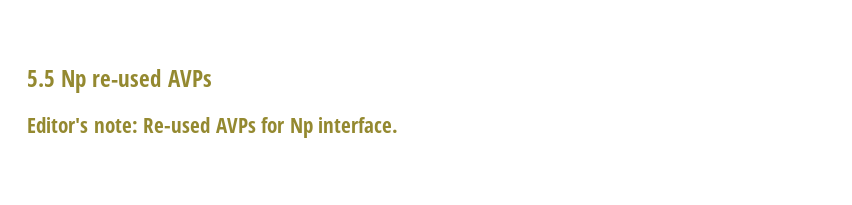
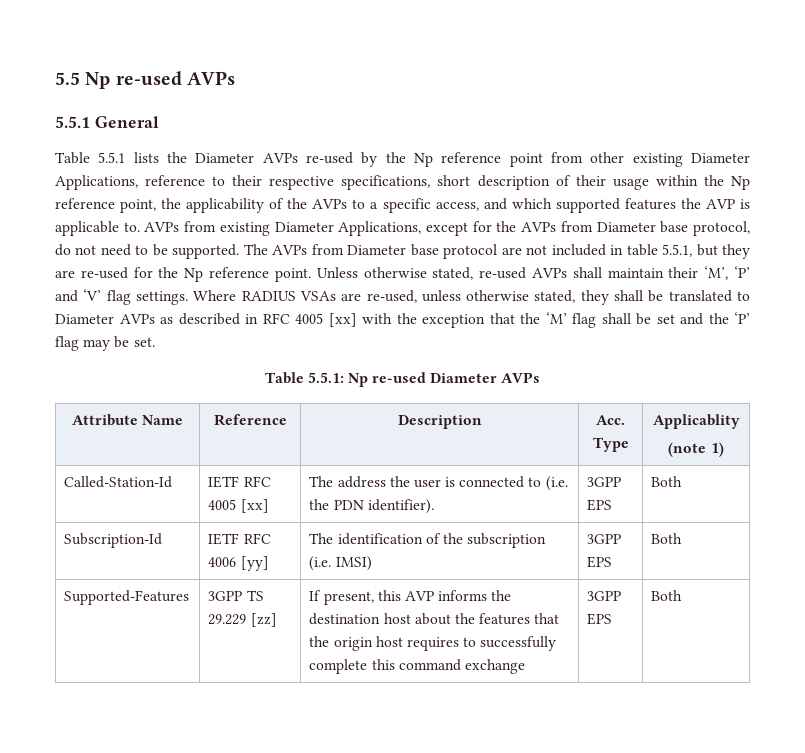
- Editor's note: Re-used AVPs for Np interface.
+ 5.5.1 General
+ Table 5.5.1 lists the Diameter AVPs re-used by the Np reference point from other existing Diameter Applications, reference to their respective specifications, short description of their usage within the Np reference point, the applicability of the AVPs to a specific access, and which supported features the AVP is applicable to. AVPs from existing Diameter Applications, except for the AVPs from Diameter base protocol, do not need to be supported. The AVPs from Diameter base protocol are not included in table 5.5.1, but they are re-used for the Np reference point. Unless otherwise stated, re-used AVPs shall maintain their ‘M’, ‘P’ and ‘V’ flag settings. Where RADIUS VSAs are re-used, unless otherwise stated, they shall be translated to Diameter AVPs as described in RFC 4005 [xx] with the exception that the ‘M’ flag shall be set and the ‘P’ flag may be set.
+ Table 5.5.1: Np re-used Diameter AVPs
+ Attribute Name | Reference | Description | Acc. Type | Applicablity
+ (note 1)
+ Called-Station-Id | IETF RFC 4005 [xx] | The address the user is connected to (i.e. the PDN identifier). | 3GPP EPS | Both
+ Subscription-Id | IETF RFC 4006 [yy] | The identification of the subscription (i.e. IMSI) | 3GPP EPS | Both
+ Supported-Features | 3GPP TS 29.229 [zz] | If present, this AVP informs the destination host about the features that the origin host requires to successfully complete this command exchange | 3GPP EPS | Both

